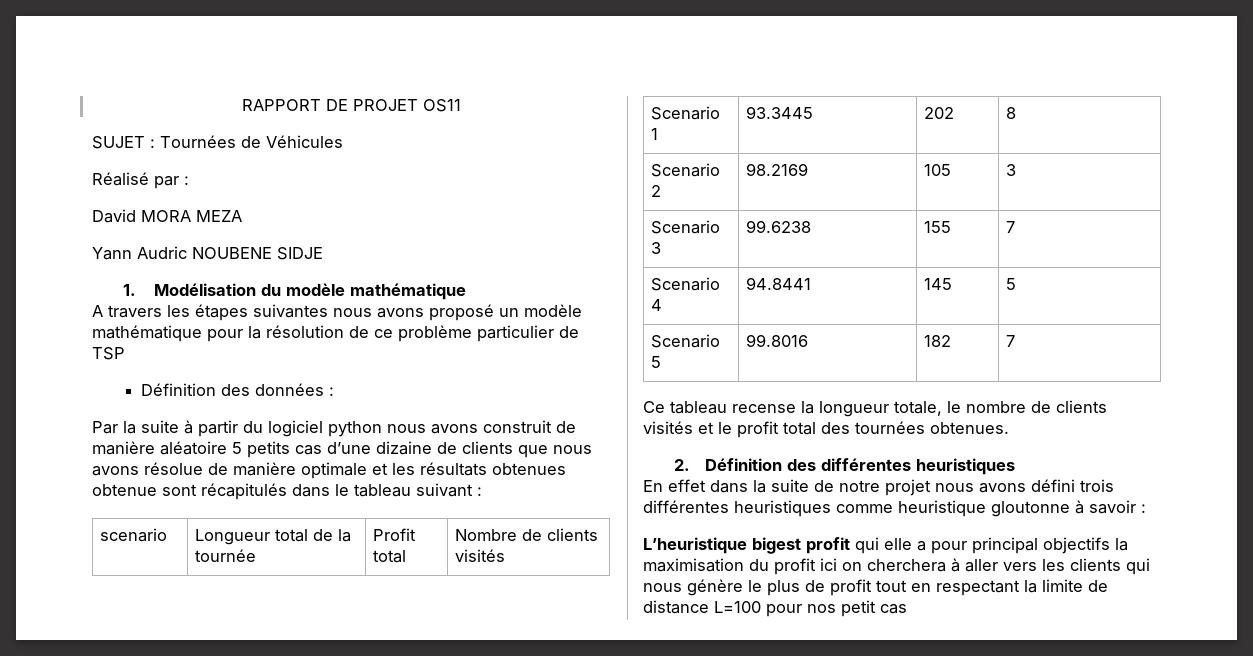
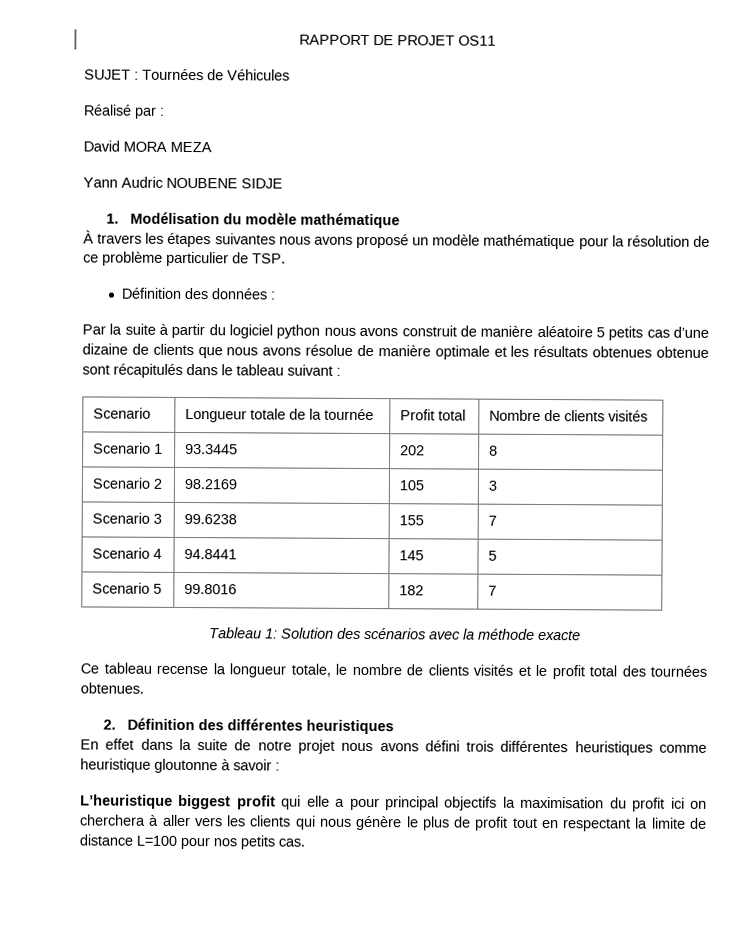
- A travers les étapes suivantes nous avons proposé un modèle mathématique pour la résolution de ce problème particulier de TSP
+ À travers les étapes suivantes nous avons proposé un modèle mathématique pour la résolution de ce problème particulier de TSP.
- scenario | Longueur total de la tournée | Profit total | Nombre de clients visités
+ Scenario | Longueur totale de la tournée | Profit total | Nombre de clients visités
+ Tableau 1: Solution des scénarios avec la méthode exacte
- L’heuristique bigest profit qui elle a pour principal objectifs la maximisation du profit ici on cherchera à aller vers les clients qui nous génère le plus de profit tout en respectant la limite de distance L=100 pour nos petit cas
+ L’heuristique biggest profit qui elle a pour principal objectifs la maximisation du profit ici on cherchera à aller vers les clients qui nous génère le plus de profit tout en respectant la limite de distance L=100 pour nos petits cas.

